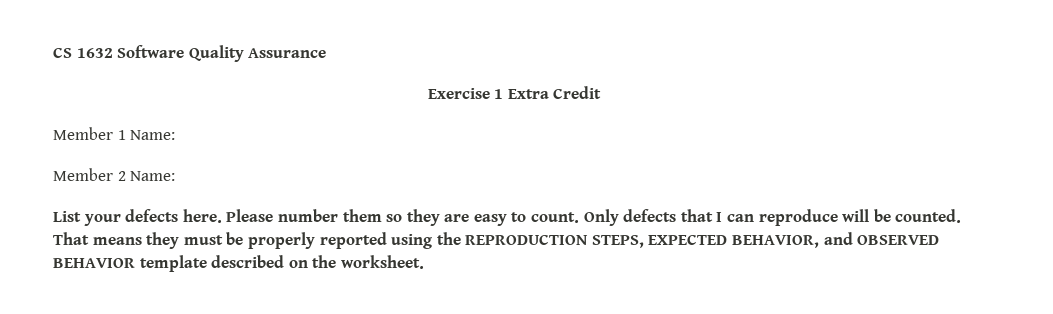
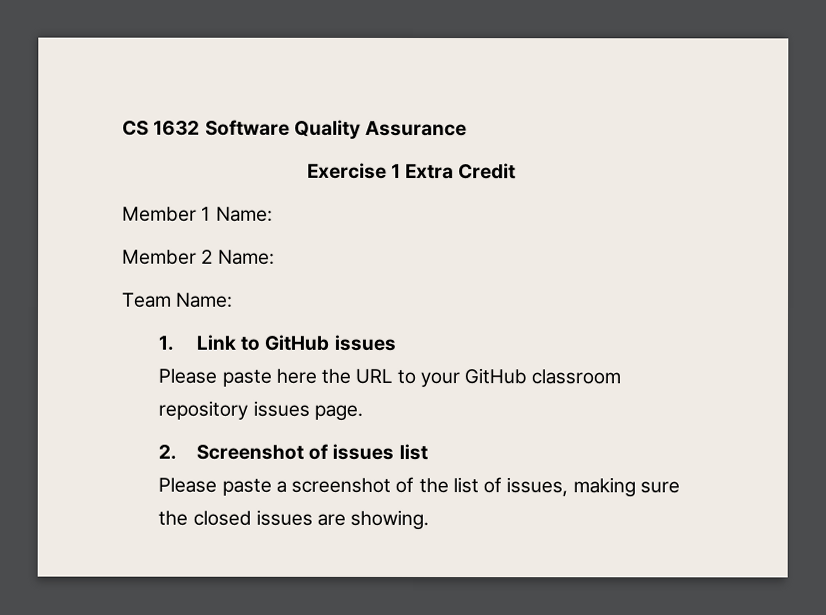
- List your defects here. Please number them so they are easy to count. Only defects that I can reproduce will be counted. That means they must be properly reported using the REPRODUCTION STEPS, EXPECTED BEHAVIOR, and OBSERVED BEHAVIOR template described on the worksheet.
+ Team Name:
+ 1. Link to GitHub issues
+ Please paste here the URL to your GitHub classroom repository issues page.
+ 2. Screenshot of issues list
+ Please paste a screenshot of the list of issues, making sure the closed issues are showing.

